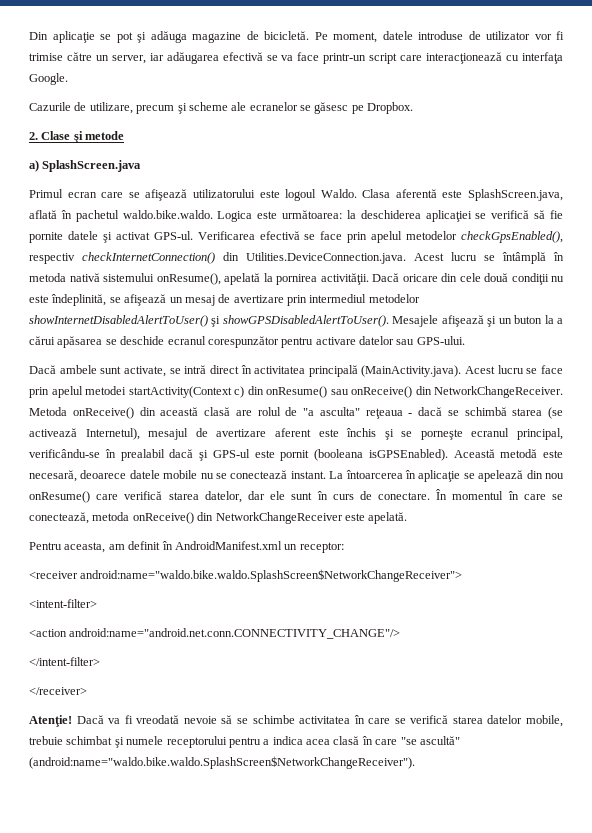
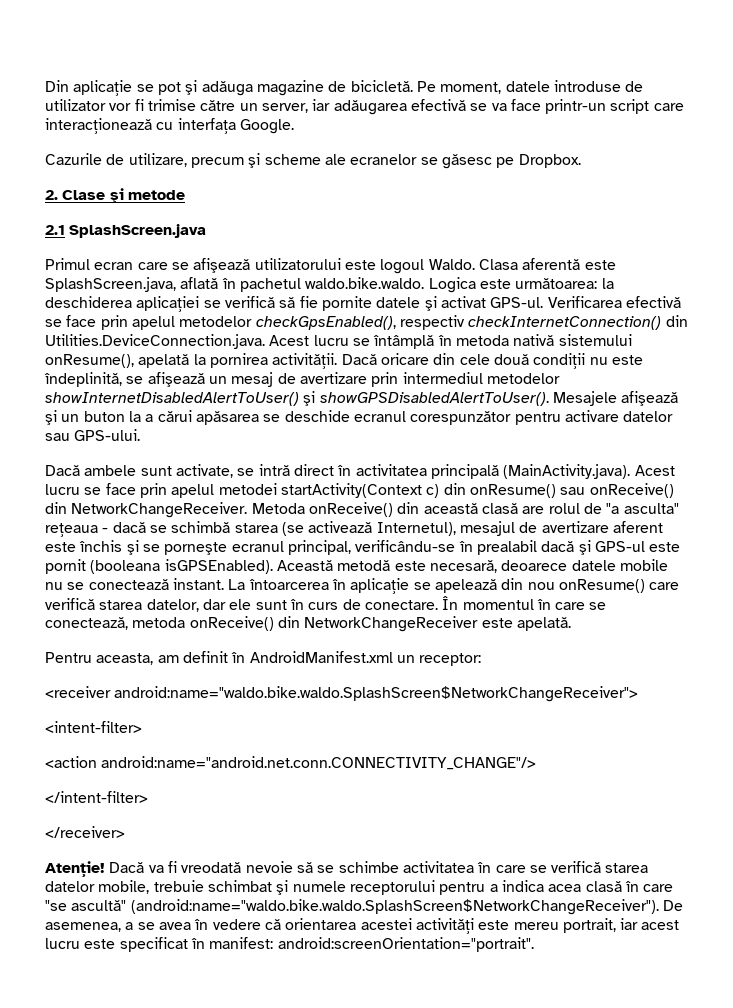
- a) SplashScreen.java
+ 2.1 SplashScreen.java
- Dacă va fi vreodată nevoie să se schimbe activitatea în care se verifică starea datelor mobile, trebuie schimbat şi numele receptorului pentru a indica acea clasă în care "se ascultă" (android:name="waldo.bike.waldo.SplashScreen$NetworkChangeReceiver").
+ Dacă va fi vreodată nevoie să se schimbe activitatea în care se verifică starea datelor mobile, trebuie schimbat şi numele receptorului pentru a indica acea clasă în care "se ascultă" (android:name="waldo.bike.waldo.SplashScreen$NetworkChangeReceiver"). De asemenea, a se avea în vedere că orientarea acestei activităţi este mereu portrait, iar acest lucru este specificat în manifest: android:screenOrientation="portrait".

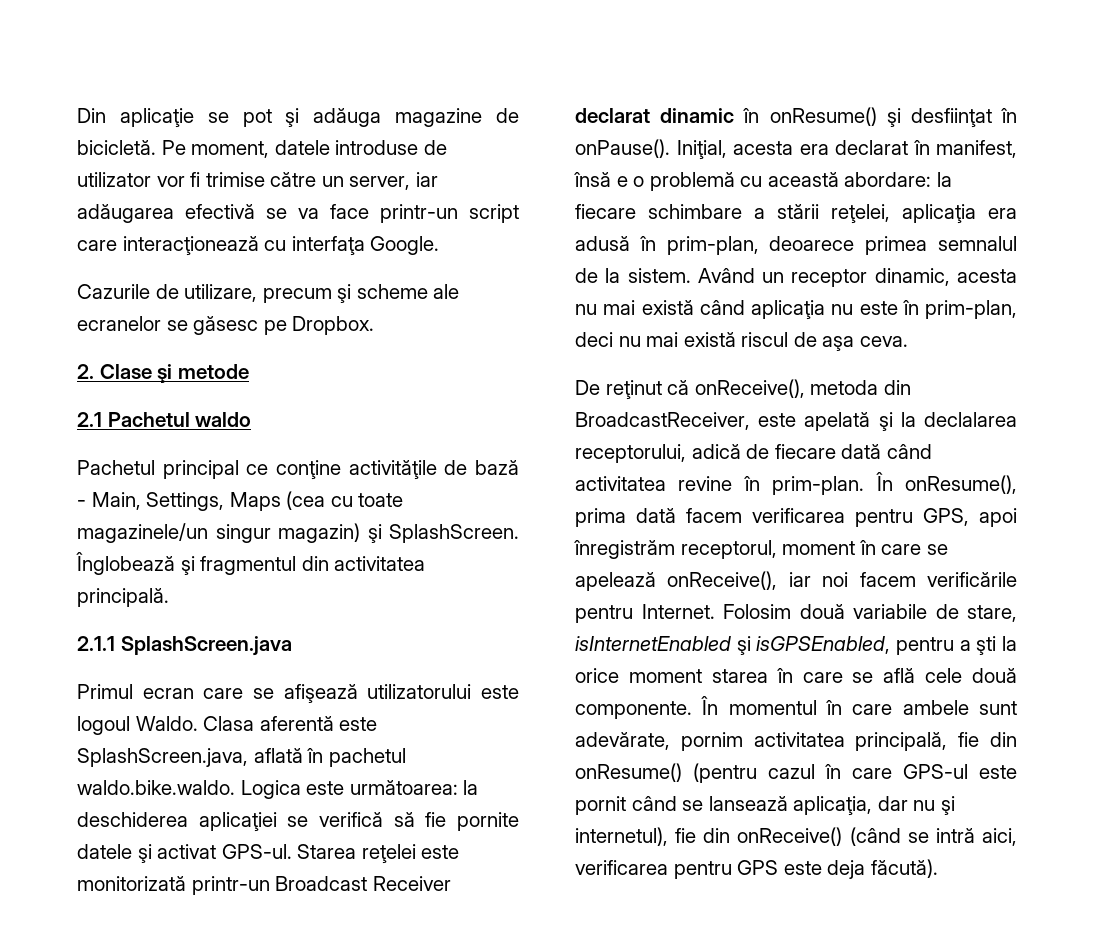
- 2.1 SplashScreen.java
+ 2.1 Pachetul waldo
+ Pachetul principal ce conţine activităţile de bază - Main, Settings, Maps (cea cu toate magazinele/un singur magazin) şi SplashScreen. Înglobează şi fragmentul din activitatea principală.
+ 2.1.1 SplashScreen.java
- Verificarea efectivă se face prin apelul metodelor checkGpsEnabled(), respectiv checkInternetConnection() din Utilities.DeviceConnection.java. Acest lucru se întâmplă în metoda nativă sistemului onResume(), apelată la pornirea activităţii. Dacă oricare din cele două condiţii nu este îndeplinită, se afişează un mesaj de avertizare prin intermediul metodelor showInternetDisabledAlertToUser() şi showGPSDisabledAlertToUser(). Mesajele afişează şi un buton la a cărui apăsarea se deschide ecranul corespunzător pentru activare datelor sau GPS-ului.
- Dacă ambele sunt activate, se intră direct în activitatea principală (MainActivity.java). Acest lucru se face prin apelul metodei startActivity(Context c) din onResume() sau onReceive() din NetworkChangeReceiver. Metoda onReceive() din această clasă are rolul de "a asculta" reţeaua - dacă se schimbă starea (se activează Internetul), mesajul de avertizare aferent este închis şi se porneşte ecranul principal, verificându-se în prealabil dacă şi GPS-ul este pornit (booleana isGPSEnabled). Această metodă este necesară, deoarece datele mobile nu se conectează instant. La întoarcerea în aplicaţie se apelează din nou onResume() care verifică starea datelor, dar ele sunt în curs de conectare. În momentul în care se conectează, metoda onReceive() din NetworkChangeReceiver este apelată.
- Pentru aceasta, am definit în AndroidManifest.xml un receptor:
- <receiver android:name="waldo.bike.waldo.SplashScreen$NetworkChangeReceiver">
- <intent-filter>
- <action android:name="android.net.conn.CONNECTIVITY_CHANGE"/>
- </intent-filter>
- </receiver>
- Atenţie! Dacă va fi vreodată nevoie să se schimbe activitatea în care se verifică starea datelor mobile, trebuie schimbat şi numele receptorului pentru a indica acea clasă în care "se ascultă" (android:name="waldo.bike.waldo.SplashScreen$NetworkChangeReceiver"). De asemenea, a se avea în vedere că orientarea acestei activităţi este mereu portrait, iar acest lucru este specificat în manifest: android:screenOrientation="portrait".
+ Starea reţelei este monitorizată printr-un Broadcast Receiver declarat dinamic în onResume() şi desfiinţat în onPause(). Iniţial, acesta era declarat în manifest, însă e o problemă cu această abordare: la fiecare schimbare a stării reţelei, aplicaţia era adusă în prim-plan, deoarece primea semnalul de la sistem. Având un receptor dinamic, acesta nu mai există când aplicaţia nu este în prim-plan, deci nu mai există riscul de aşa ceva.
+ De reţinut că onReceive(), metoda din BroadcastReceiver, este apelată şi la declalarea receptorului, adică de fiecare dată când activitatea revine în prim-plan. În onResume(), prima dată facem verificarea pentru GPS, apoi înregistrăm receptorul, moment în care se apelează onReceive(), iar noi facem verificările pentru Internet. Folosim două variabile de stare, isInternetEnabled şi isGPSEnabled, pentru a şti la orice moment starea în care se află cele două componente. În momentul în care ambele sunt adevărate, pornim activitatea principală, fie din onResume() (pentru cazul în care GPS-ul este pornit când se lansează aplicaţia, dar nu şi internetul), fie din onReceive() (când se intră aici, verificarea pentru GPS este deja făcută).

